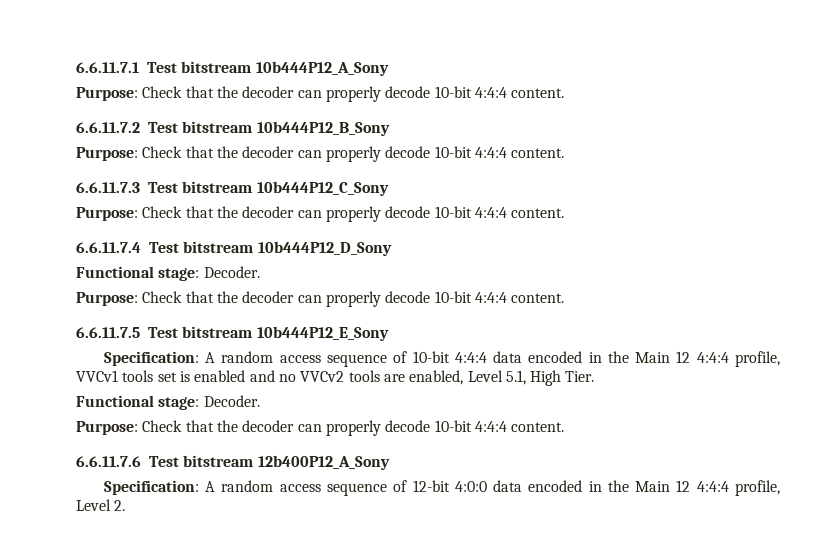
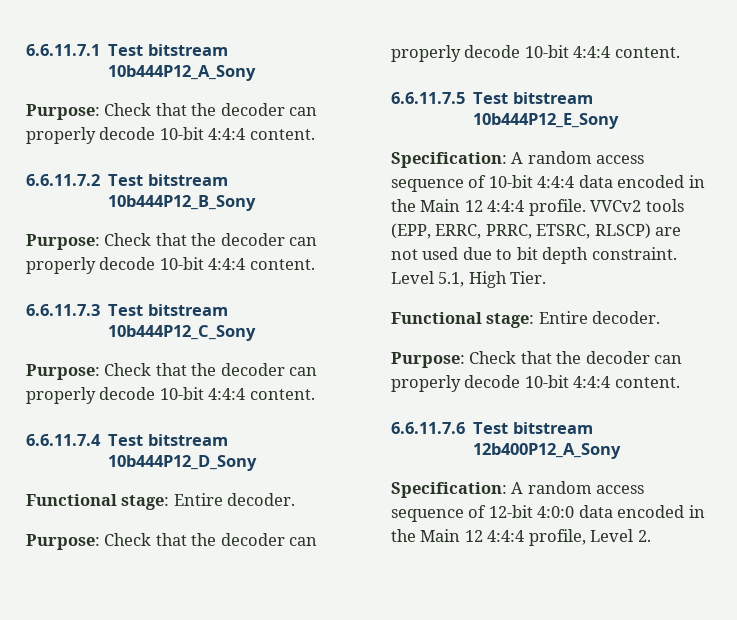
  6.6.11.7.4 Test bitstream 10b444P12_D_Sony
- Functional stage: Decoder.
+ Functional stage: Entire decoder.
- Specification: A random access sequence of 10-bit 4:4:4 data encoded in the Main 12 4:4:4 profile, VVCv1 tools set is enabled and no VVCv2 tools are enabled, Level 5.1, High Tier.
- Functional stage: Decoder.
+ Specification: A random access sequence of 10-bit 4:4:4 data encoded in the Main 12 4:4:4 profile. VVCv2 tools (EPP, ERRC, PRRC, ETSRC, RLSCP) are not used due to bit depth constraint. Level 5.1, High Tier.
+ Functional stage: Entire decoder.

